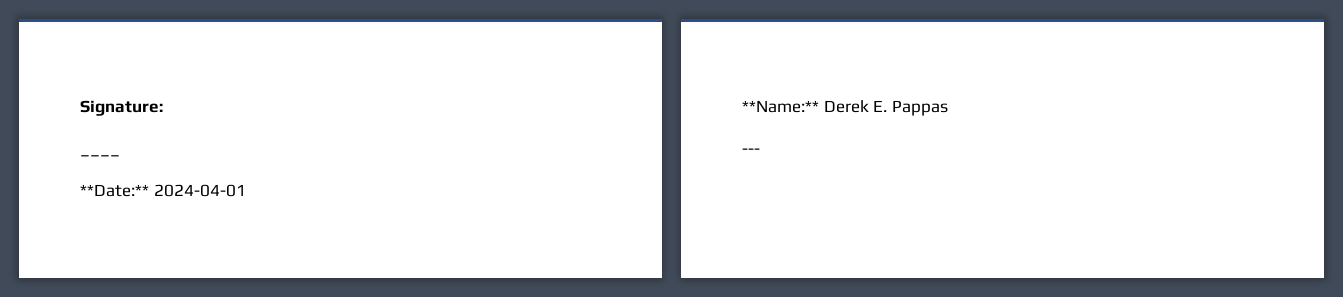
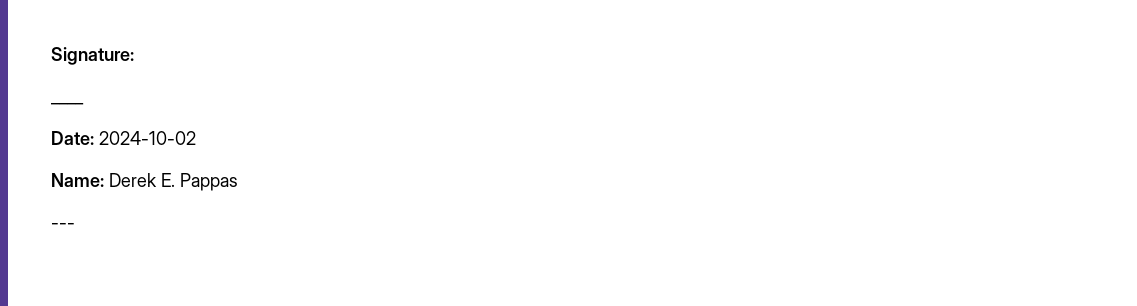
- **Date:** 2024-04-01
- **Name:** Derek E. Pappas
+ Date: 2024-10-02
+ Name: Derek E. Pappas

